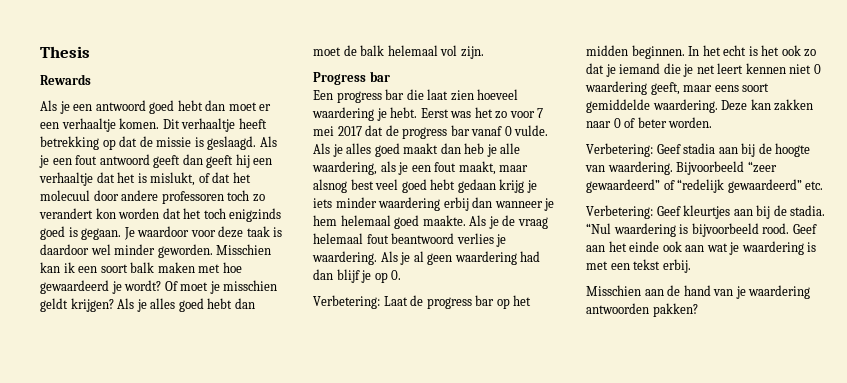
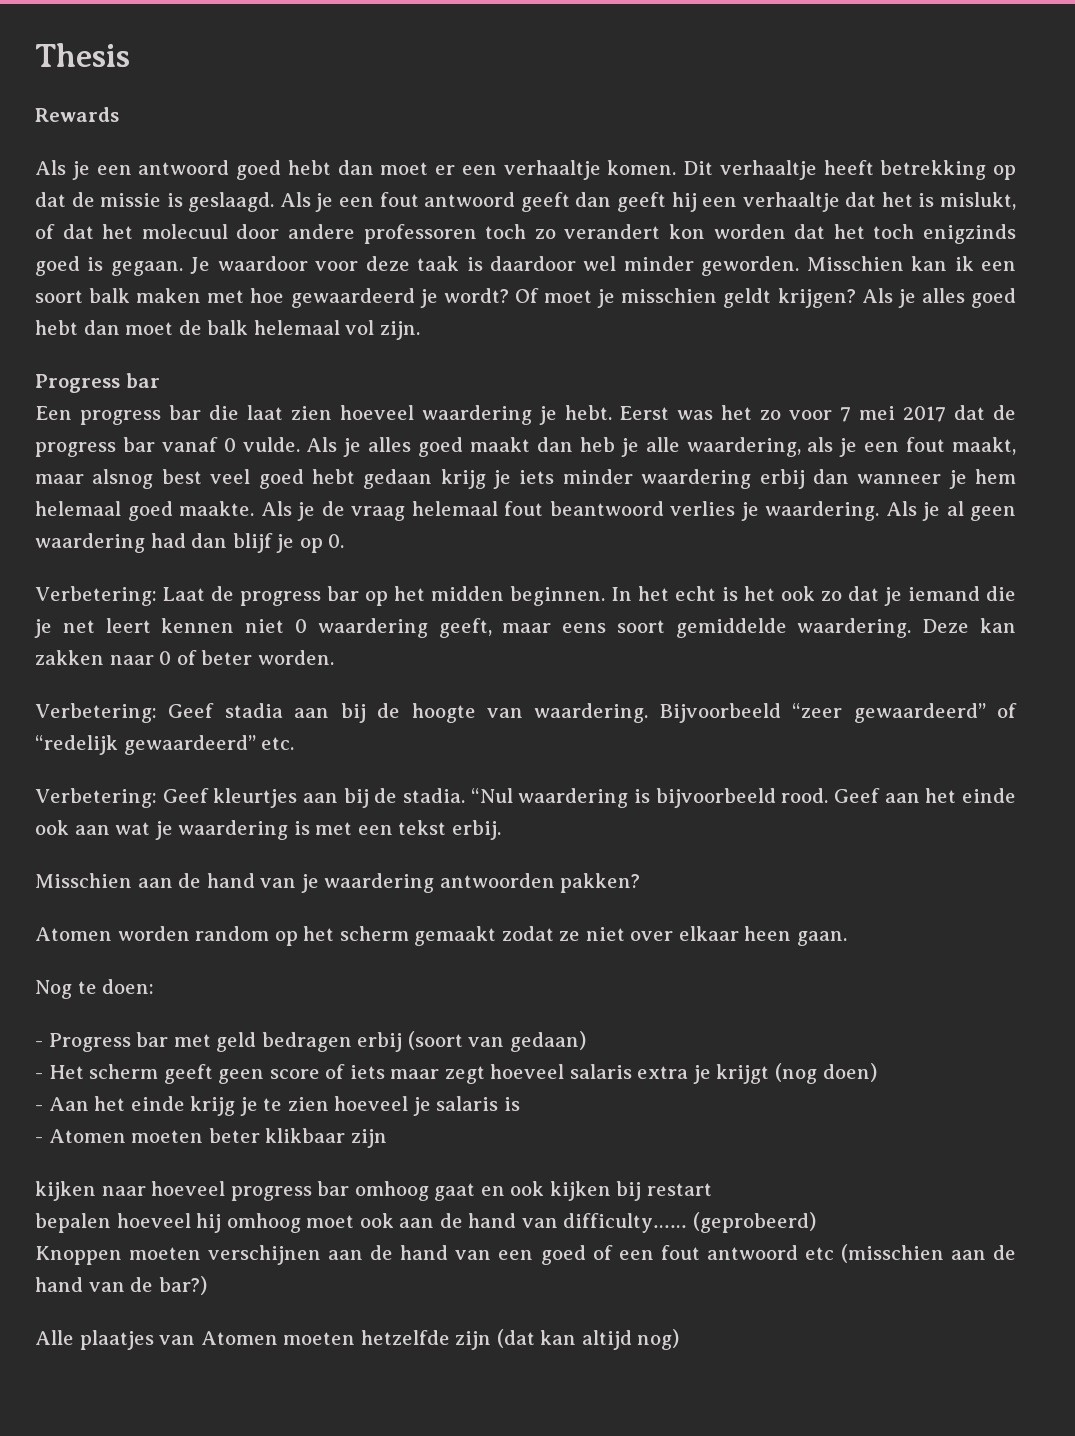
+ Atomen worden random op het scherm gemaakt zodat ze niet over elkaar heen gaan.
+ Nog te doen:
+ - Progress bar met geld bedragen erbij (soort van gedaan)
+ - Het scherm geeft geen score of iets maar zegt hoeveel salaris extra je krijgt (nog doen)
+ - Aan het einde krijg je te zien hoeveel je salaris is
+ - Atomen moeten beter klikbaar zijn
+ kijken naar hoeveel progress bar omhoog gaat en ook kijken bij restart
+ bepalen hoeveel hij omhoog moet ook aan de hand van difficulty…… (geprobeerd)
+ Knoppen moeten verschijnen aan de hand van een goed of een fout antwoord etc (misschien aan de hand van de bar?)
+ Alle plaatjes van Atomen moeten hetzelfde zijn (dat kan altijd nog)

